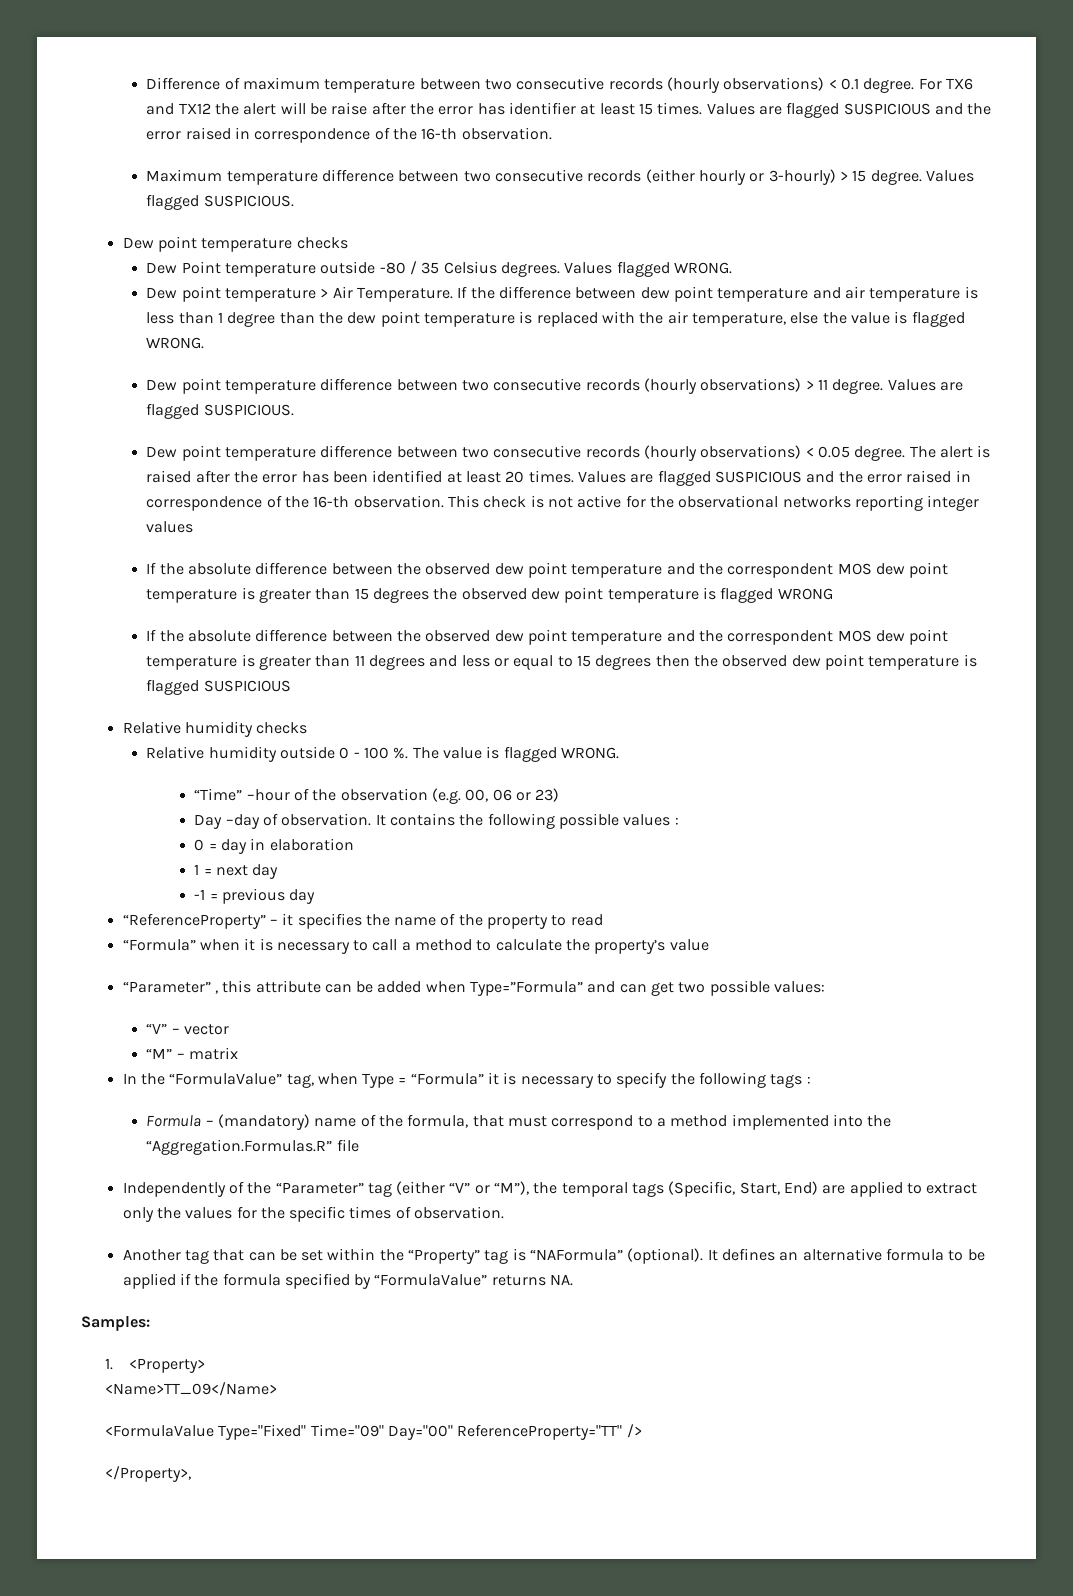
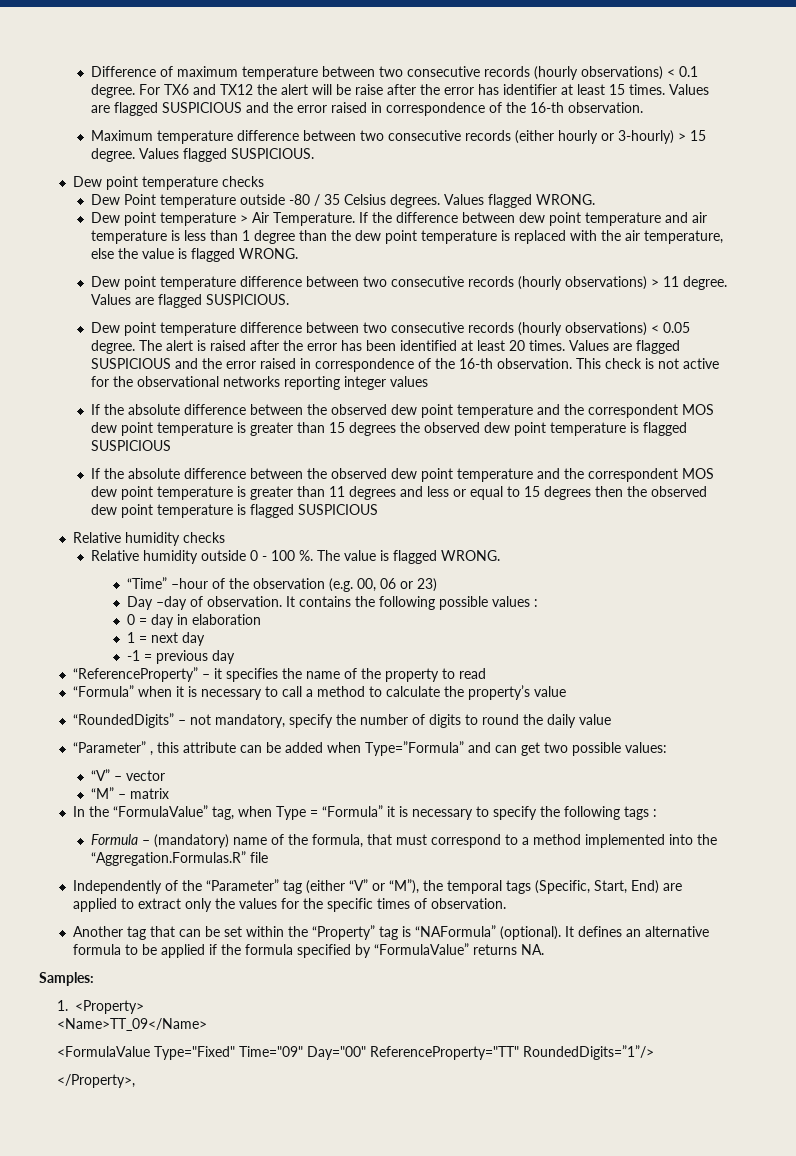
- If the absolute difference between the observed dew point temperature and the correspondent MOS dew point temperature is greater than 15 degrees the observed dew point temperature is flagged WRONG
+ If the absolute difference between the observed dew point temperature and the correspondent MOS dew point temperature is greater than 15 degrees the observed dew point temperature is flagged SUSPICIOUS
+ “RoundedDigits” – not mandatory, specify the number of digits to round the daily value
- <FormulaValue Type="Fixed" Time="09" Day="00" ReferenceProperty="TT" />
+ <FormulaValue Type="Fixed" Time="09" Day="00" ReferenceProperty="TT" RoundedDigits=”1”/>

